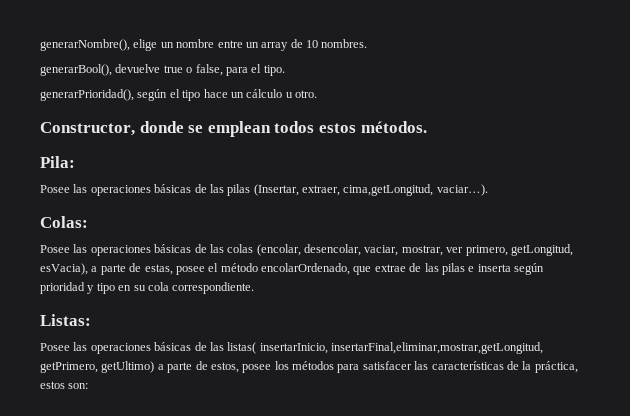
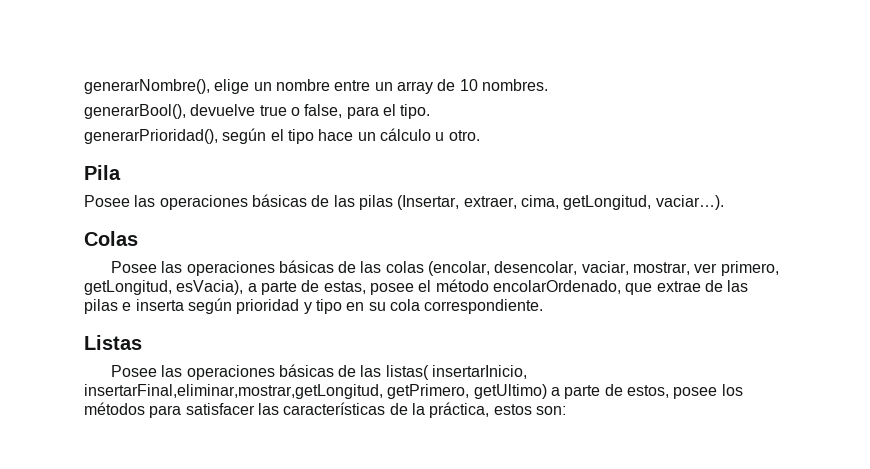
- Constructor, donde se emplean todos estos métodos.
- Pila:
+ Pila
- Posee las operaciones básicas de las pilas (Insertar, extraer, cima,getLongitud, vaciar…).
+ Posee las operaciones básicas de las pilas (Insertar, extraer, cima, getLongitud, vaciar…).
- Colas:
+ Colas
- Listas:
+ Listas

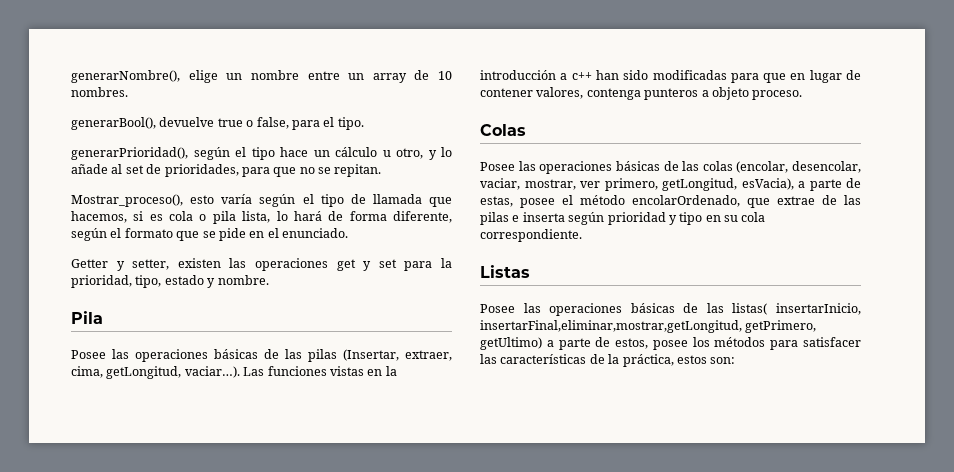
- generarPrioridad(), según el tipo hace un cálculo u otro.
+ generarPrioridad(), según el tipo hace un cálculo u otro, y lo añade al set de prioridades, para que no se repitan.
+ Mostrar_proceso(), esto varía según el tipo de llamada que hacemos, si es cola o pila lista, lo hará de forma diferente, según el formato que se pide en el enunciado.
+ Getter y setter, existen las operaciones get y set para la prioridad, tipo, estado y nombre.
+ Las funciones vistas en la introducción a c++ han sido modificadas para que en lugar de contener valores, contenga punteros a objeto proceso.

